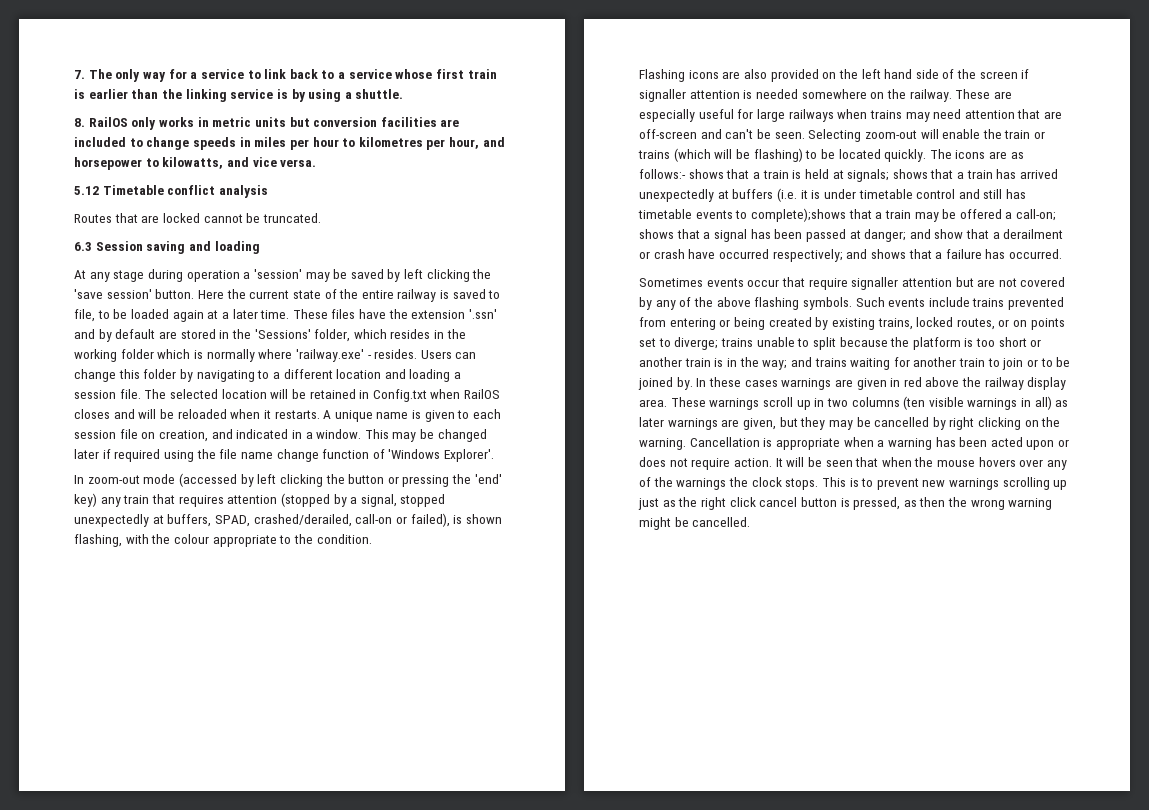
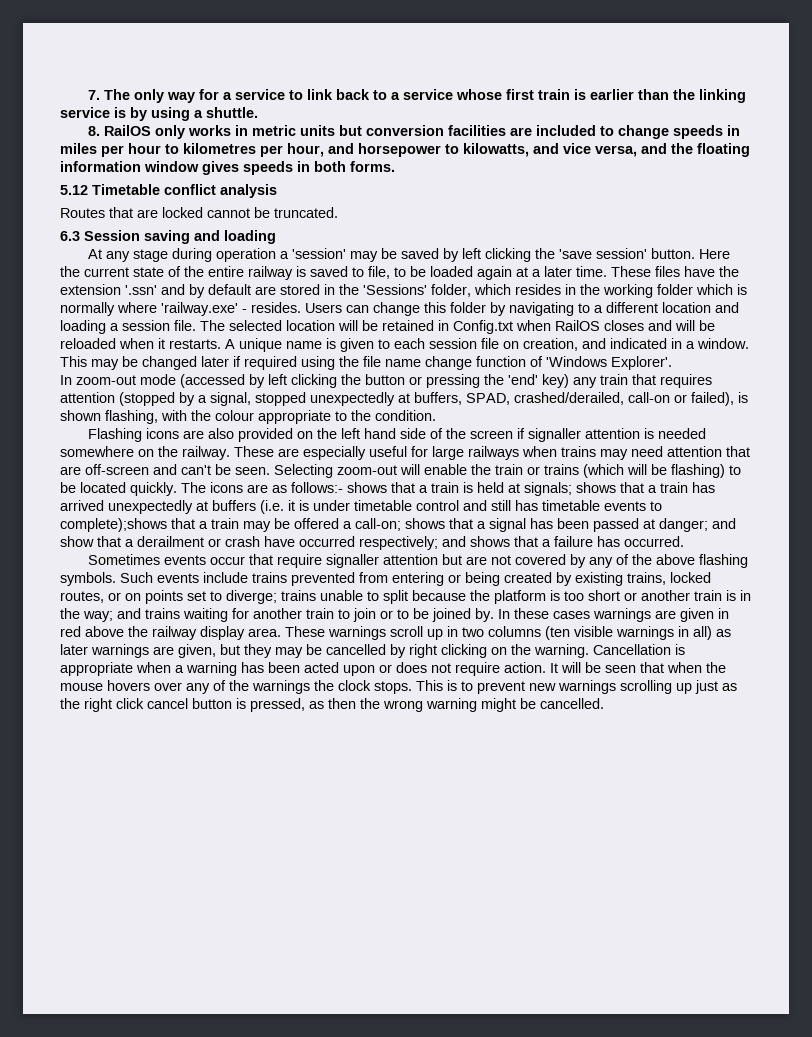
- 8. RailOS only works in metric units but conversion facilities are included to change speeds in miles per hour to kilometres per hour, and horsepower to kilowatts, and vice versa.
+ 8. RailOS only works in metric units but conversion facilities are included to change speeds in miles per hour to kilometres per hour, and horsepower to kilowatts, and vice versa, and the floating information window gives speeds in both forms.

